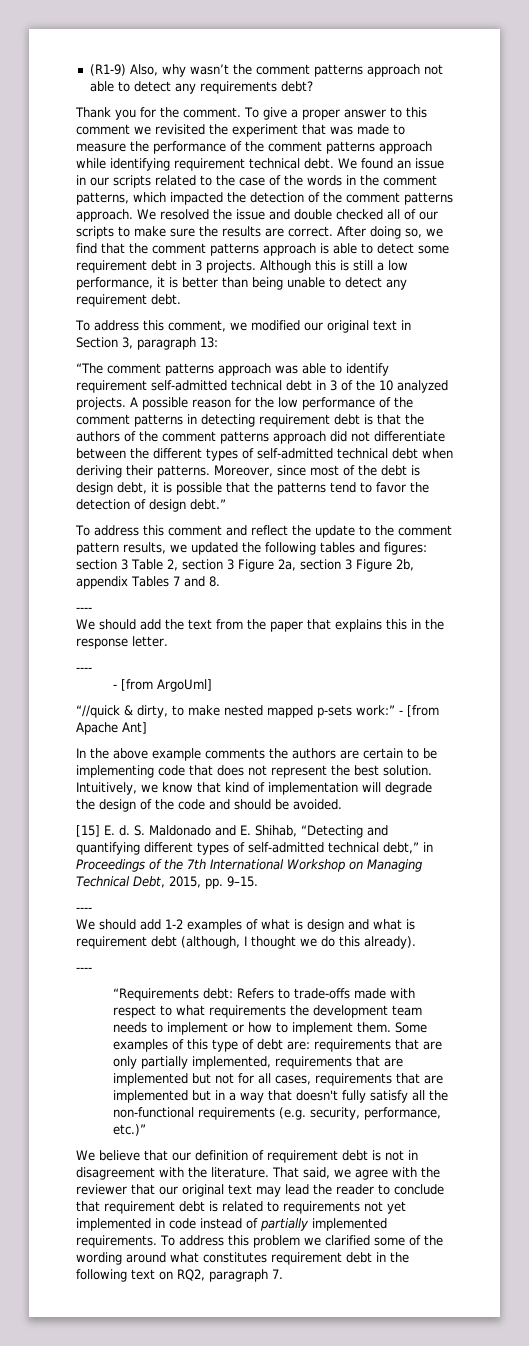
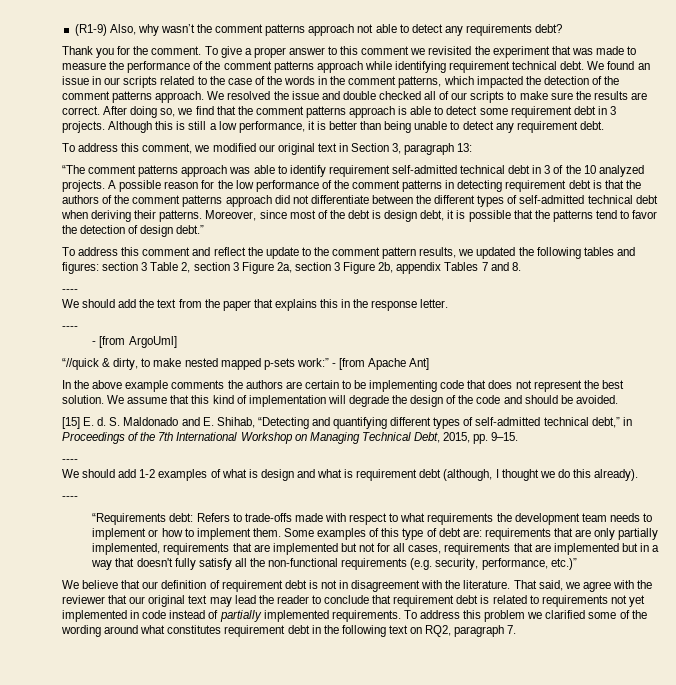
- Intuitively, we know that kind of implementation will degrade the design of the code and should be avoided.
+ We assume that this kind of implementation will degrade the design of the code and should be avoided.

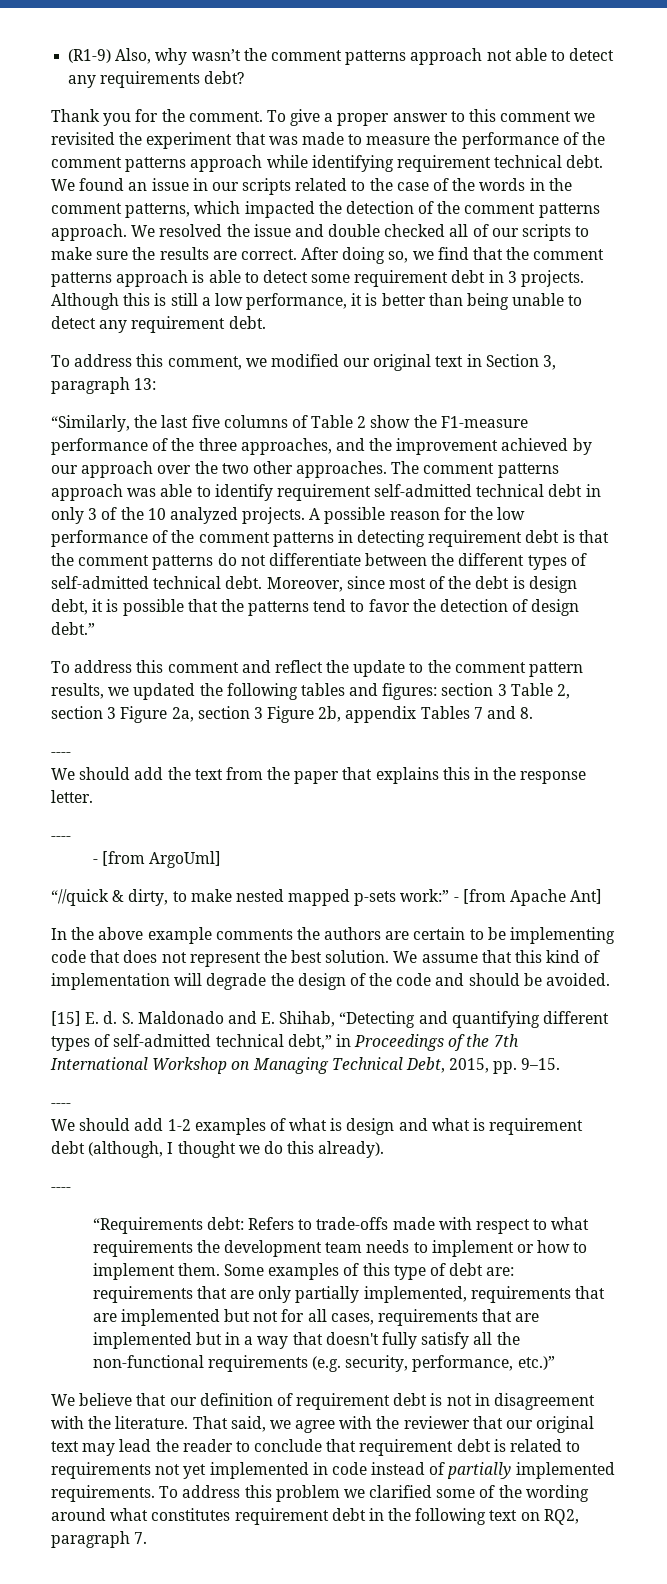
- “The comment patterns approach was able to identify requirement self-admitted technical debt in 3 of the 10 analyzed projects.
+ “Similarly, the last five columns of Table 2 show the F1-measure performance of the three approaches, and the improvement achieved by our approach over the two other approaches. The comment patterns approach was able to identify requirement self-admitted technical debt in only 3 of the 10 analyzed projects.
- A possible reason for the low performance of the comment patterns in detecting requirement debt is that the authors of the comment patterns approach did not differentiate between the different types of self-admitted technical debt when deriving their patterns.
+ A possible reason for the low performance of the comment patterns in detecting requirement debt is that the comment patterns do not differentiate between the different types of self-admitted technical debt.

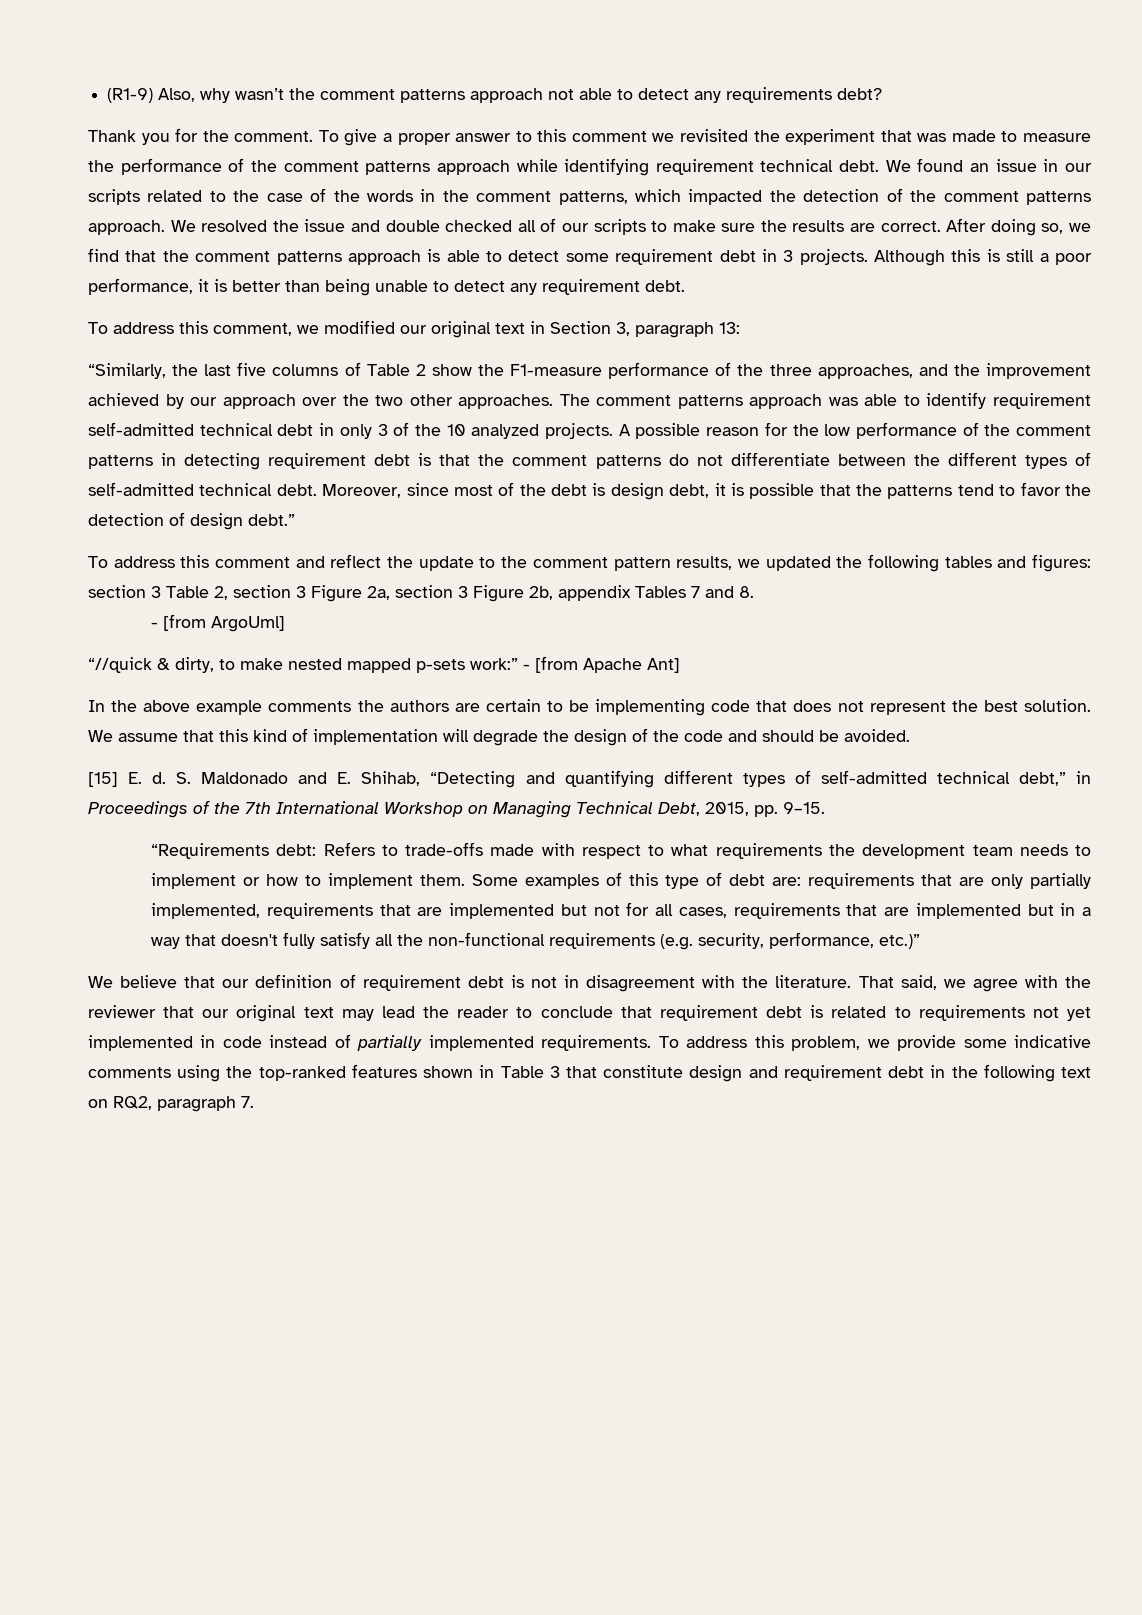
- Although this is still a low performance, it is better than being unable to detect any requirement debt.
+ Although this is still a poor performance, it is better than being unable to detect any requirement debt.
  To address this comment and reflect the update to the comment pattern results, we updated the following tables and figures: section 3 Table 2, section 3 Figure 2a, section 3 Figure 2b, appendix Tables 7 and 8.
- ----
- We should add the text from the paper that explains this in the response letter.
- ----
  S. Maldonado and E. Shihab, “Detecting and quantifying different types of self-admitted technical debt,” in Proceedings of the 7th International Workshop on Managing Technical Debt, 2015, pp. 9–15.
- ----
- We should add 1-2 examples of what is design and what is requirement debt (although, I thought we do this already).
- ----
- To address this problem we clarified some of the wording around what constitutes requirement debt in the following text on RQ2, paragraph 7.
+ To address this problem, we provide some indicative comments using the top-ranked features shown in Table 3 that constitute design and requirement debt in the following text on RQ2, paragraph 7.

